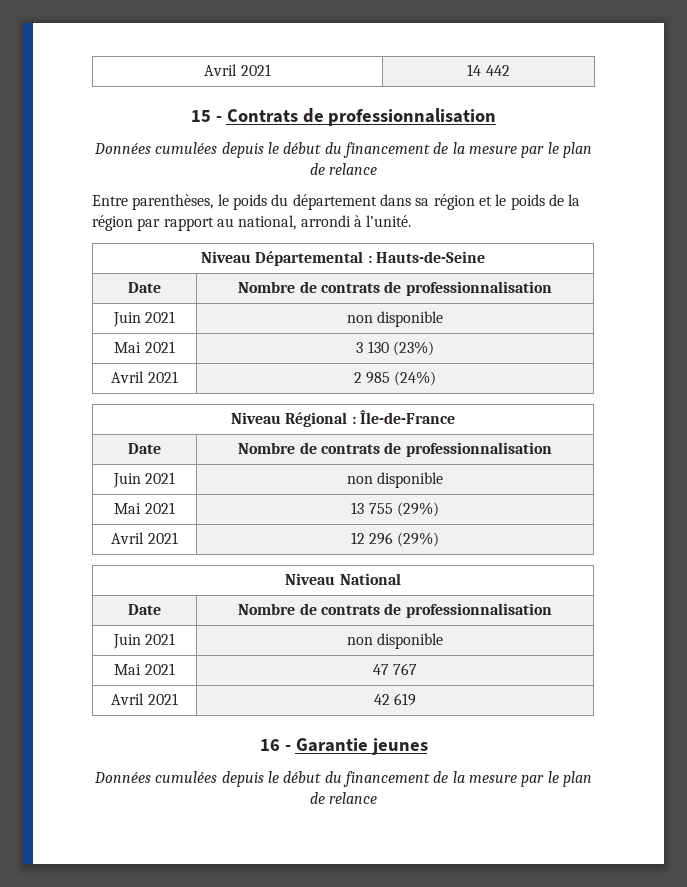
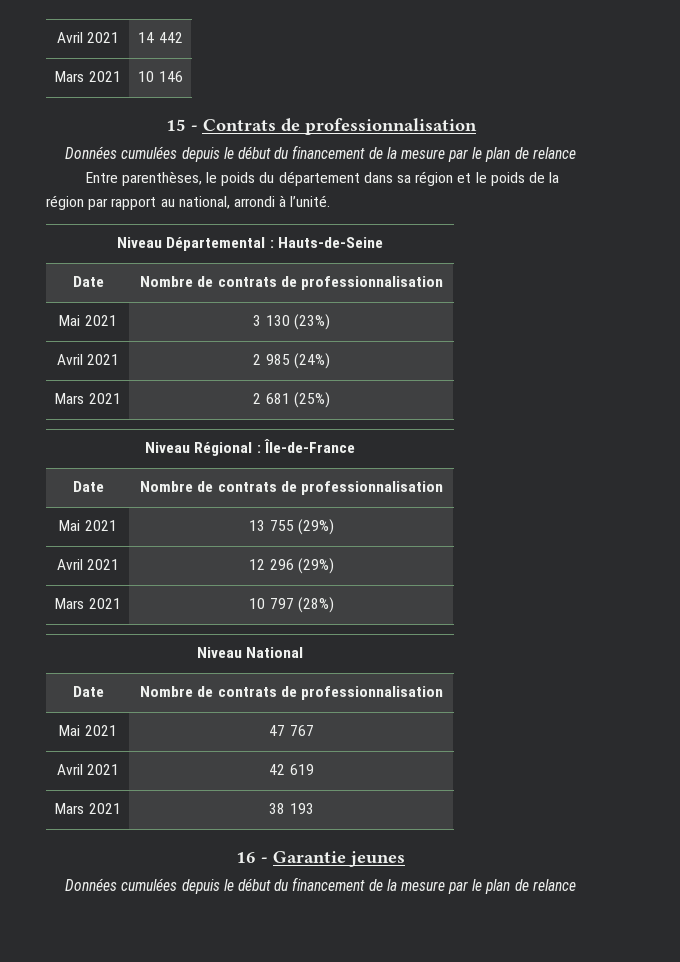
+ Mars 2021 | 10 146
  Niveau Départemental : Hauts-de-Seine
  Date | Nombre de contrats de professionnalisation
- Juin 2021 | non disponible
+ Mars 2021 | 2 681 (25%)
  Niveau Régional : Île-de-France
  Date | Nombre de contrats de professionnalisation
- Juin 2021 | non disponible
+ Mars 2021 | 10 797 (28%)
  Niveau National
  Date | Nombre de contrats de professionnalisation
- Juin 2021 | non disponible
+ Mars 2021 | 38 193

